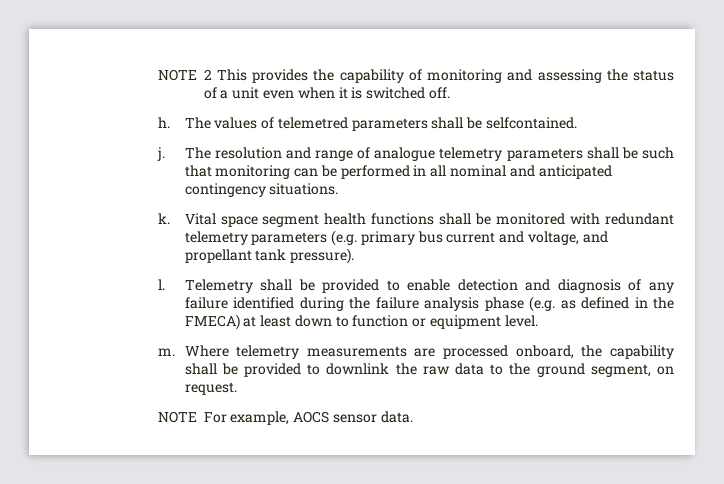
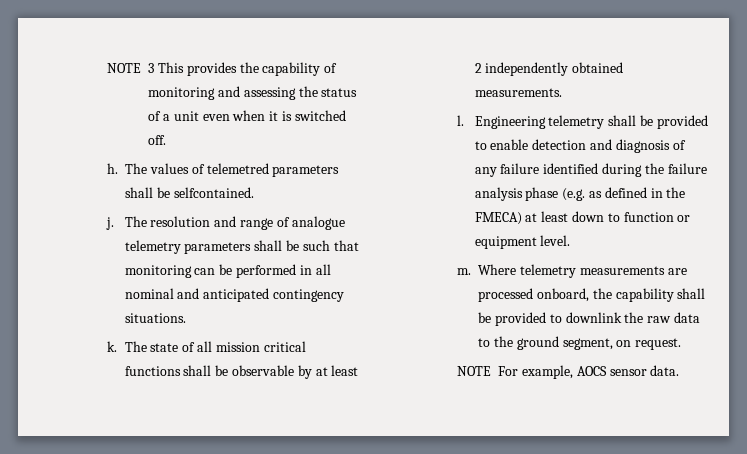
- NOTE 2 This provides the capability of monitoring and assessing the status of a unit even when it is switched off.
+ NOTE 3 This provides the capability of monitoring and assessing the status of a unit even when it is switched off.
- Vital space segment health functions shall be monitored with redundant telemetry parameters (e.g. primary bus current and voltage, and propellant tank pressure).
+ The state of all mission critical functions shall be observable by at least 2 independently obtained measurements.
- Telemetry shall be provided to enable detection and diagnosis of any failure identified during the failure analysis phase (e.g. as defined in the FMECA) at least down to function or equipment level.
+ Engineering telemetry shall be provided to enable detection and diagnosis of any failure identified during the failure analysis phase (e.g. as defined in the FMECA) at least down to function or equipment level.

